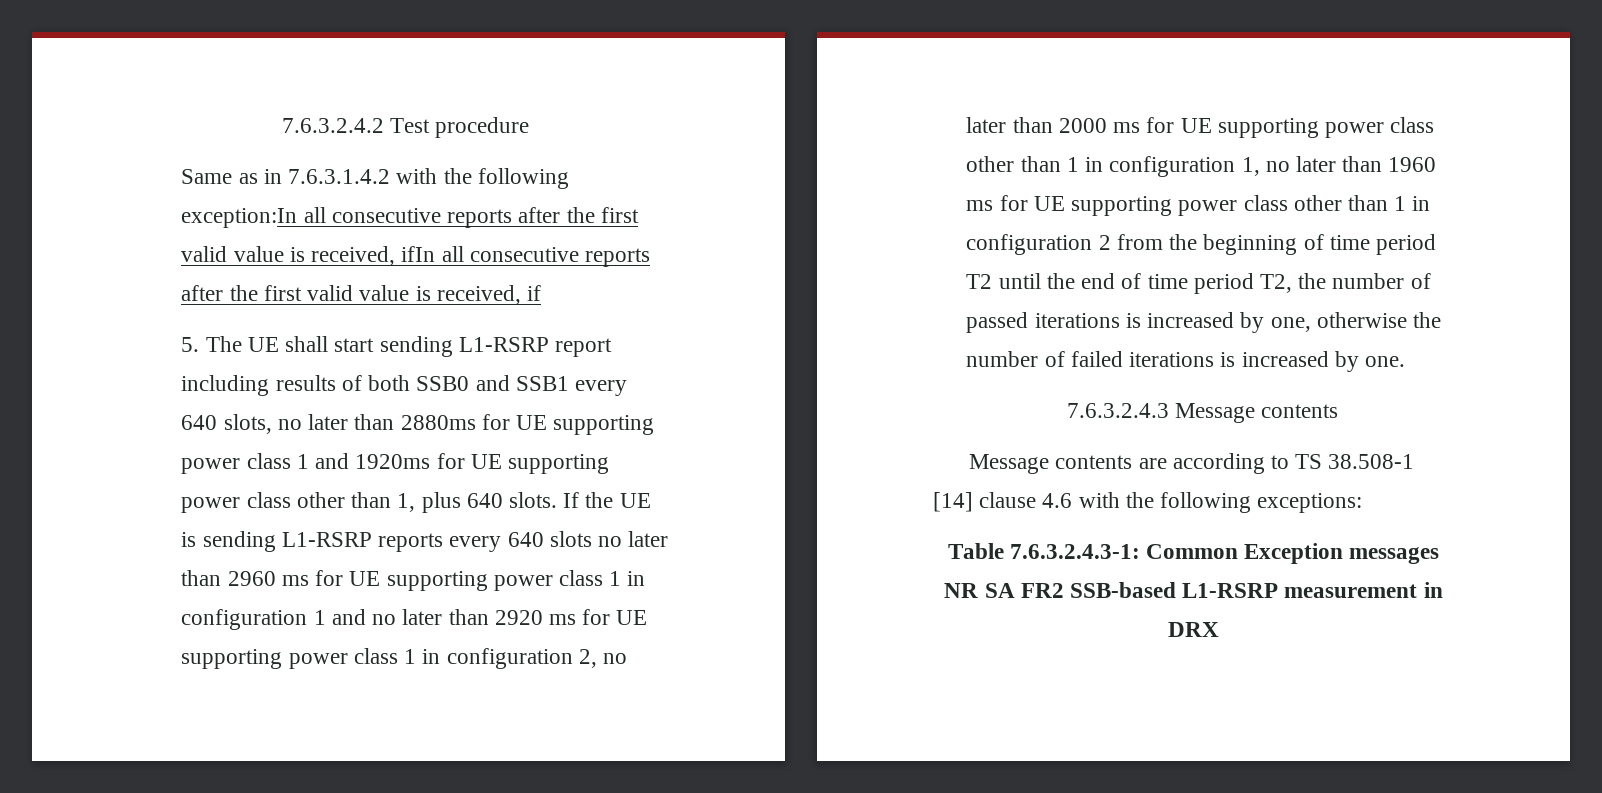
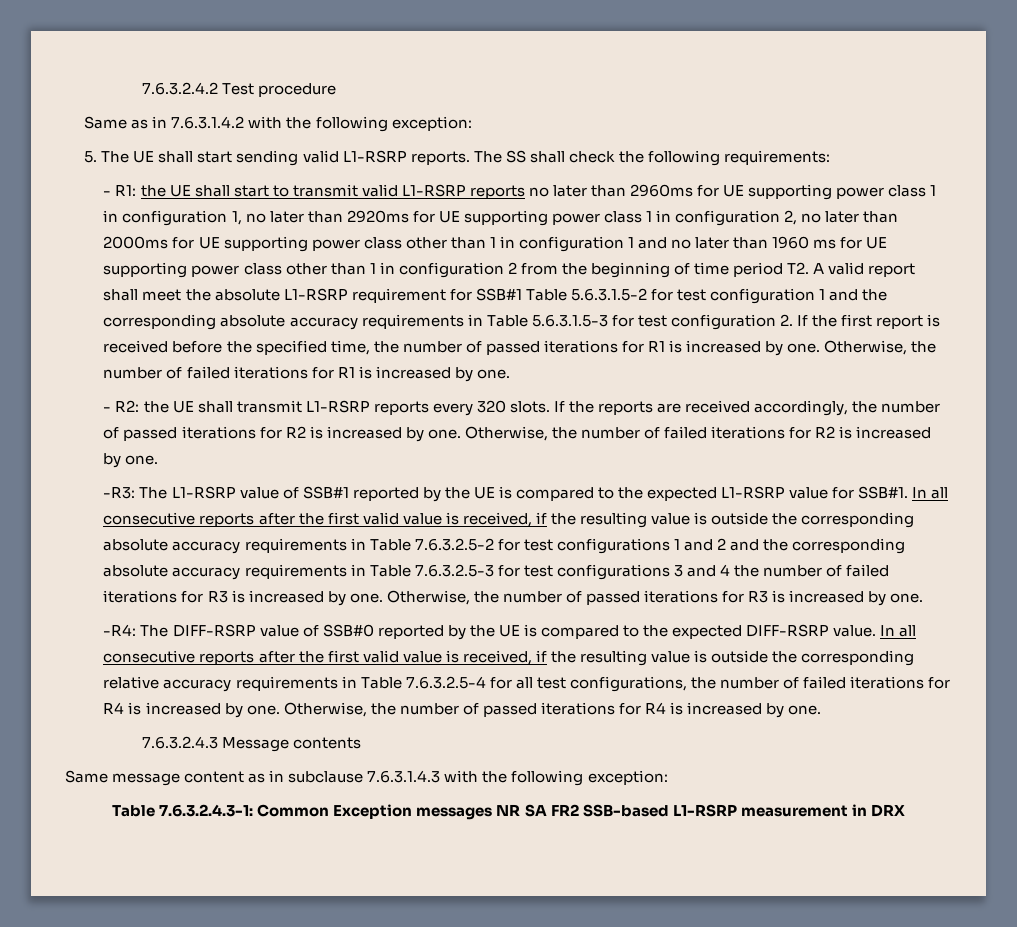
- Same as in 7.6.3.1.4.2 with the following exception:In all consecutive reports after the first valid value is received, ifIn all consecutive reports after the first valid value is received, if
+ Same as in 7.6.3.1.4.2 with the following exception:
- 5. The UE shall start sending L1-RSRP report including results of both SSB0 and SSB1 every 640 slots, no later than 2880ms for UE supporting power class 1 and 1920ms for UE supporting power class other than 1, plus 640 slots. If the UE is sending L1-RSRP reports every 640 slots no later than 2960 ms for UE supporting power class 1 in configuration 1 and no later than 2920 ms for UE supporting power class 1 in configuration 2, no later than 2000 ms for UE supporting power class other than 1 in configuration 1, no later than 1960 ms for UE supporting power class other than 1 in configuration 2 from the beginning of time period T2 until the end of time period T2, the number of passed iterations is increased by one, otherwise the number of failed iterations is increased by one.
+ 5. The UE shall start sending valid L1-RSRP reports. The SS shall check the following requirements:
+ - R1: the UE shall start to transmit valid L1-RSRP reports no later than 2960ms for UE supporting power class 1 in configuration 1, no later than 2920ms for UE supporting power class 1 in configuration 2, no later than 2000ms for UE supporting power class other than 1 in configuration 1 and no later than 1960 ms for UE supporting power class other than 1 in configuration 2 from the beginning of time period T2. A valid report shall meet the absolute L1-RSRP requirement for SSB#1 Table 5.6.3.1.5-2 for test configuration 1 and the corresponding absolute accuracy requirements in Table 5.6.3.1.5-3 for test configuration 2. If the first report is received before the specified time, the number of passed iterations for R1 is increased by one. Otherwise, the number of failed iterations for R1 is increased by one.
+ - R2: the UE shall transmit L1-RSRP reports every 320 slots. If the reports are received accordingly, the number of passed iterations for R2 is increased by one. Otherwise, the number of failed iterations for R2 is increased by one.
+ -R3: The L1-RSRP value of SSB#1 reported by the UE is compared to the expected L1-RSRP value for SSB#1. In all consecutive reports after the first valid value is received, if the resulting value is outside the corresponding absolute accuracy requirements in Table 7.6.3.2.5-2 for test configurations 1 and 2 and the corresponding absolute accuracy requirements in Table 7.6.3.2.5-3 for test configurations 3 and 4 the number of failed iterations for R3 is increased by one. Otherwise, the number of passed iterations for R3 is increased by one.
+ -R4: The DIFF-RSRP value of SSB#0 reported by the UE is compared to the expected DIFF-RSRP value. In all consecutive reports after the first valid value is received, if the resulting value is outside the corresponding relative accuracy requirements in Table 7.6.3.2.5-4 for all test configurations, the number of failed iterations for R4 is increased by one. Otherwise, the number of passed iterations for R4 is increased by one.
- Message contents are according to TS 38.508-1 [14] clause 4.6 with the following exceptions:
+ Same message content as in subclause 7.6.3.1.4.3 with the following exception:

